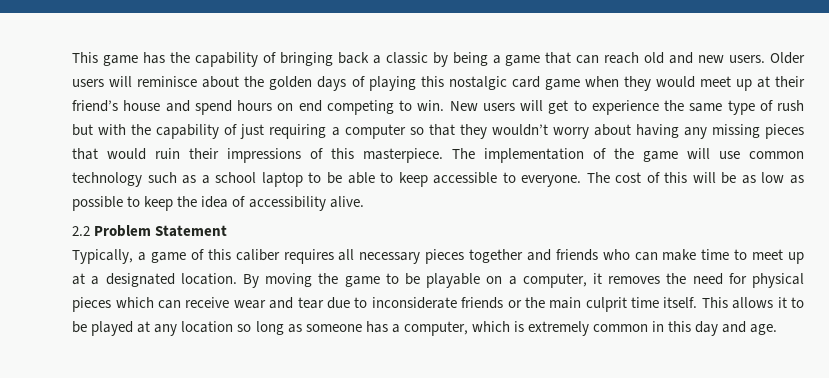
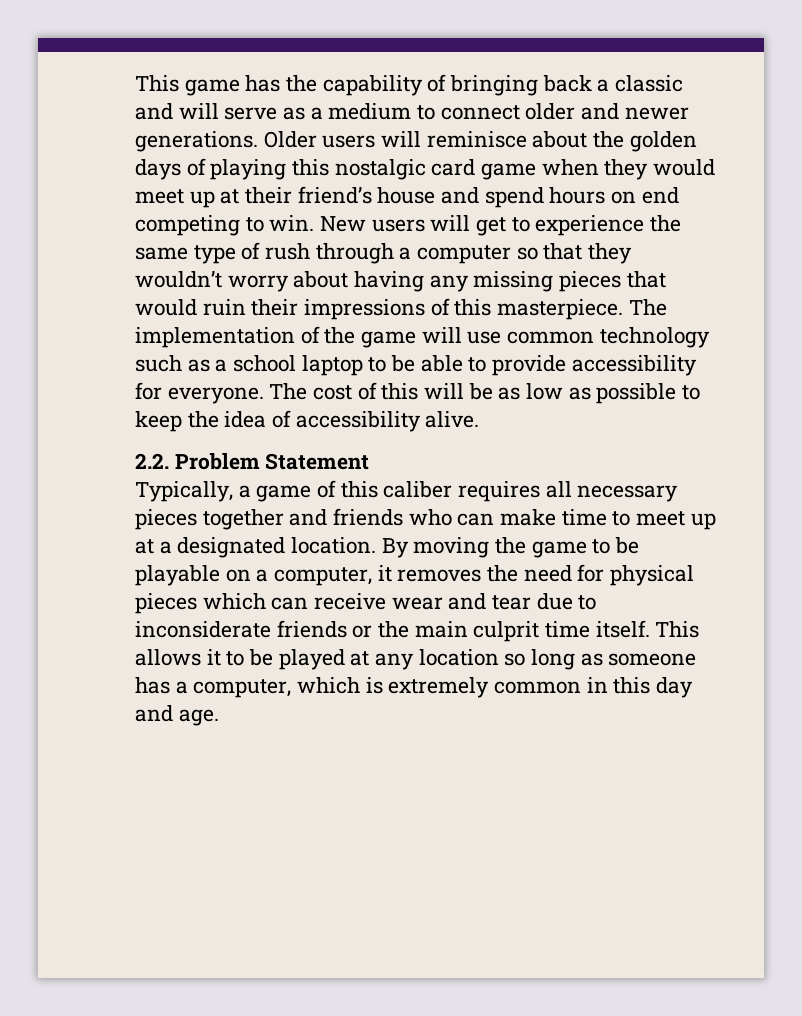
- This game has the capability of bringing back a classic by being a game that can reach old and new users.
+ This game has the capability of bringing back a classic and will serve as a medium to connect older and newer generations.
- New users will get to experience the same type of rush but with the capability of just requiring a computer so that they wouldn’t worry about having any missing pieces that would ruin their impressions of this masterpiece.
+ New users will get to experience the same type of rush through a computer so that they wouldn’t worry about having any missing pieces that would ruin their impressions of this masterpiece.
- The implementation of the game will use common technology such as a school laptop to be able to keep accessible to everyone.
+ The implementation of the game will use common technology such as a school laptop to be able to provide accessibility for everyone.
- 2.2 Problem Statement
+ 2.2. Problem Statement

